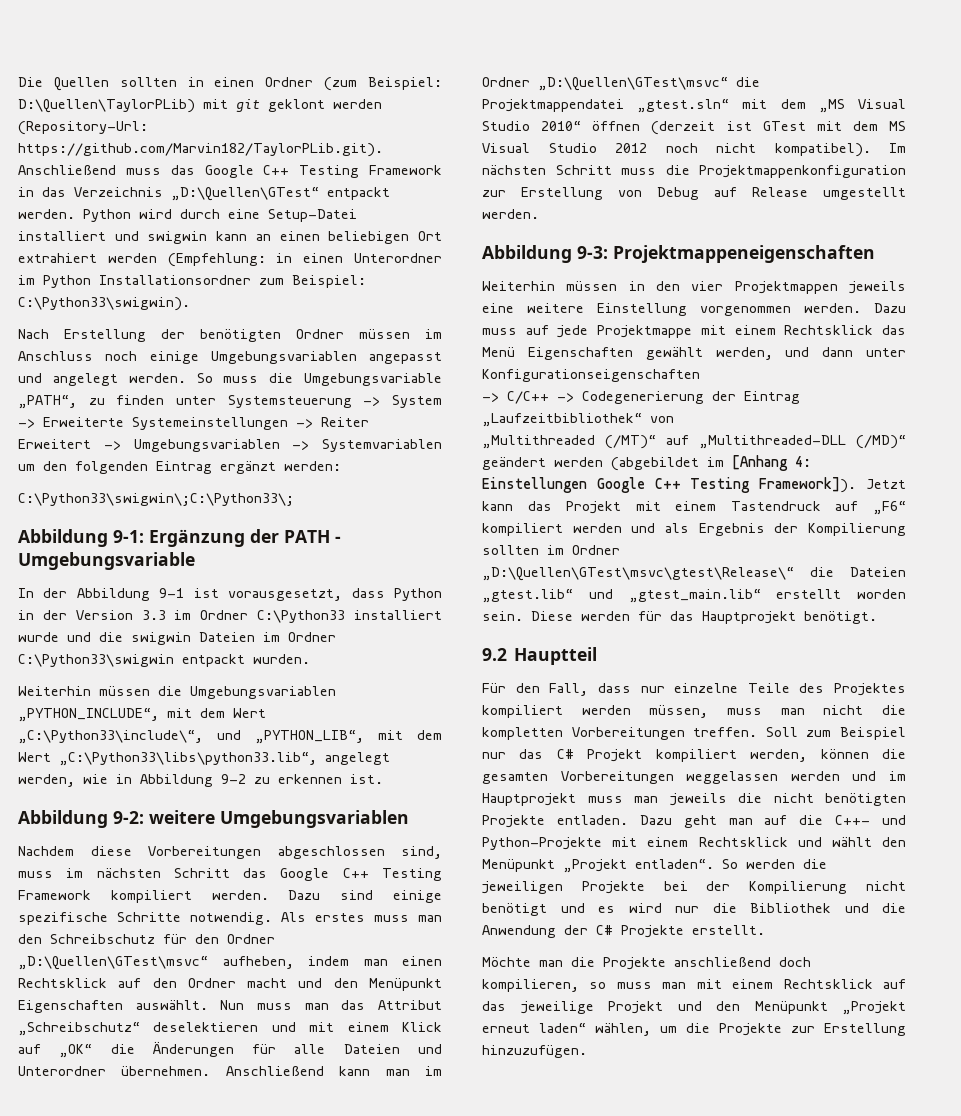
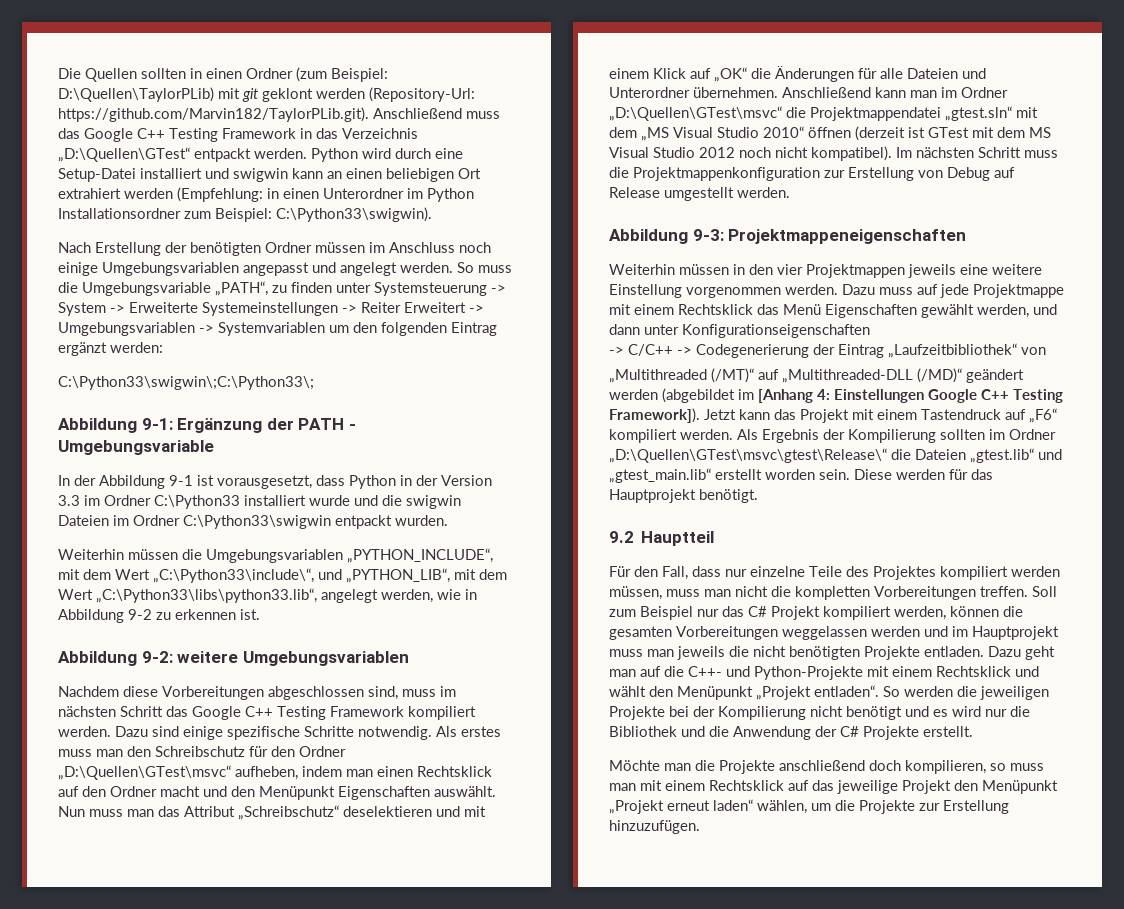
- Jetzt kann das Projekt mit einem Tastendruck auf „F6“ kompiliert werden und als Ergebnis der Kompilierung sollten im Ordner „D:\Quellen\GTest\msvc\gtest\Release\“ die Dateien „gtest.lib“ und „gtest_main.lib“ erstellt worden sein.
+ Jetzt kann das Projekt mit einem Tastendruck auf „F6“ kompiliert werden. Als Ergebnis der Kompilierung sollten im Ordner „D:\Quellen\GTest\msvc\gtest\Release\“ die Dateien „gtest.lib“ und „gtest_main.lib“ erstellt worden sein.
- Möchte man die Projekte anschließend doch kompilieren, so muss man mit einem Rechtsklick auf das jeweilige Projekt und den Menüpunkt „Projekt erneut laden“ wählen, um die Projekte zur Erstellung hinzuzufügen.
+ Möchte man die Projekte anschließend doch kompilieren, so muss man mit einem Rechtsklick auf das jeweilige Projekt den Menüpunkt „Projekt erneut laden“ wählen, um die Projekte zur Erstellung hinzuzufügen.

